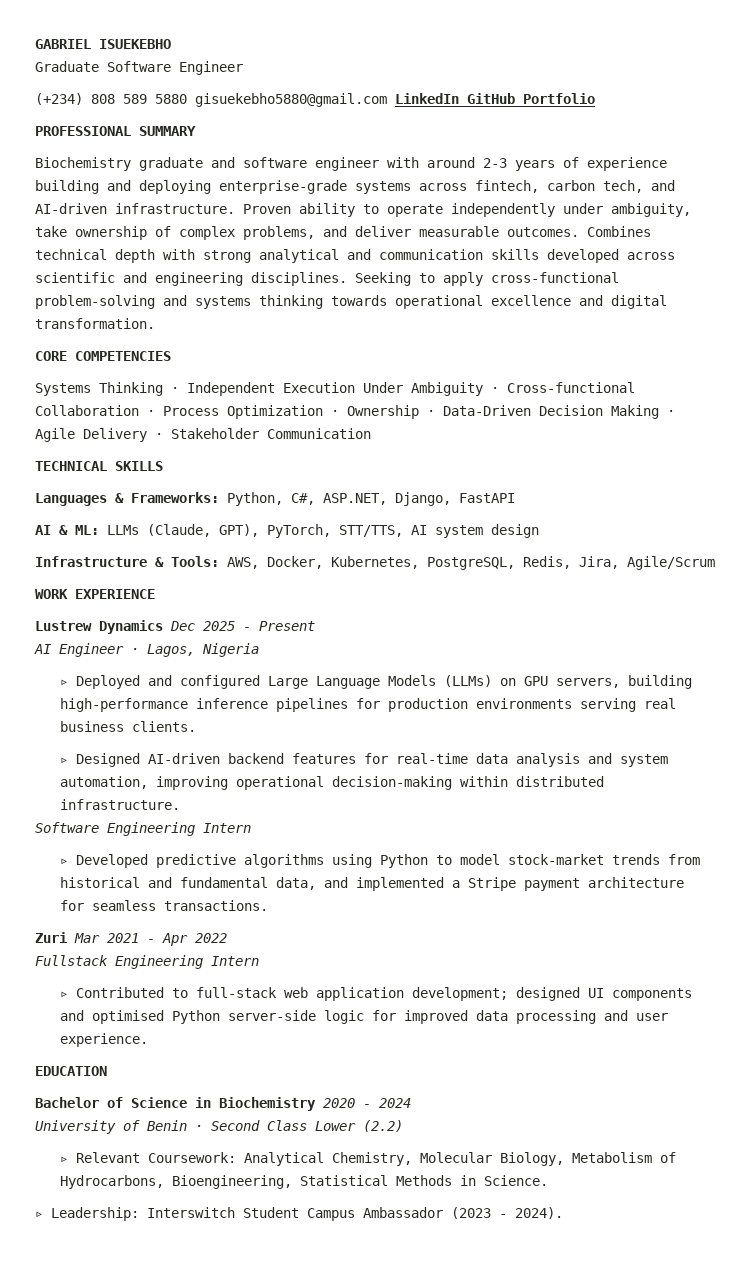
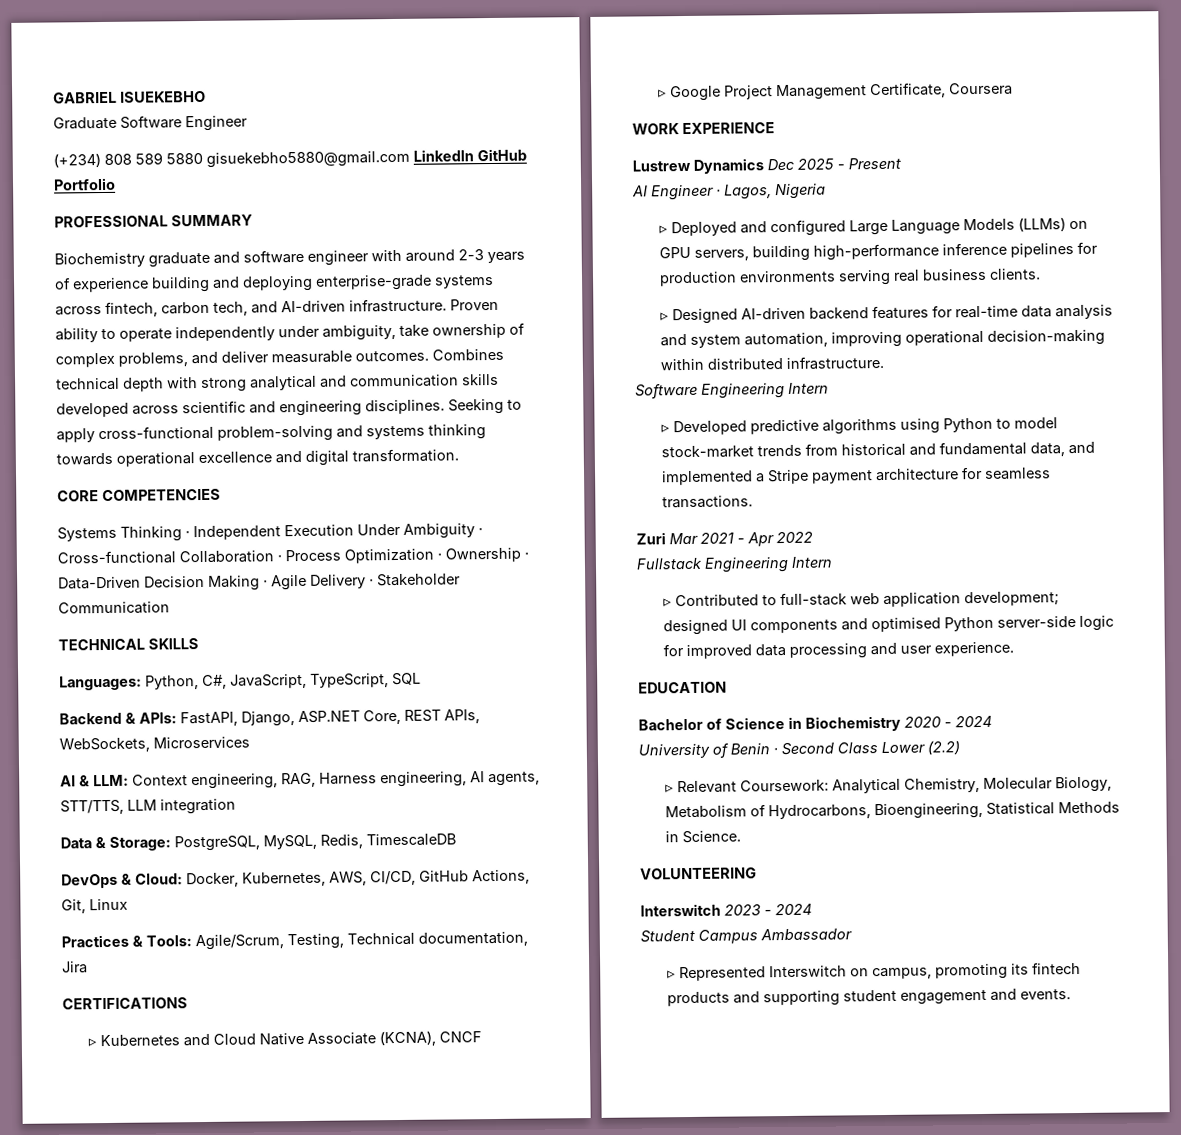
- Languages & Frameworks: Python, C#, ASP.NET, Django, FastAPI
- AI & ML: LLMs (Claude, GPT), PyTorch, STT/TTS, AI system design
- Infrastructure & Tools: AWS, Docker, Kubernetes, PostgreSQL, Redis, Jira, Agile/Scrum
+ Languages: Python, C#, JavaScript, TypeScript, SQL
+ Backend & APIs: FastAPI, Django, ASP.NET Core, REST APIs, WebSockets, Microservices
+ AI & LLM: Context engineering, RAG, Harness engineering, AI agents, STT/TTS, LLM integration
+ Data & Storage: PostgreSQL, MySQL, Redis, TimescaleDB
+ DevOps & Cloud: Docker, Kubernetes, AWS, CI/CD, GitHub Actions, Git, Linux
+ Practices & Tools: Agile/Scrum, Testing, Technical documentation, Jira
+ CERTIFICATIONS
+ ▹ Kubernetes and Cloud Native Associate (KCNA), CNCF
+ ▹ Google Project Management Certificate, Coursera
- ▹ Leadership: Interswitch Student Campus Ambassador (2023 - 2024).
+ VOLUNTEERING
+ Interswitch 2023 - 2024
+ Student Campus Ambassador
+ ▹ Represented Interswitch on campus, promoting its fintech products and supporting student engagement and events.

